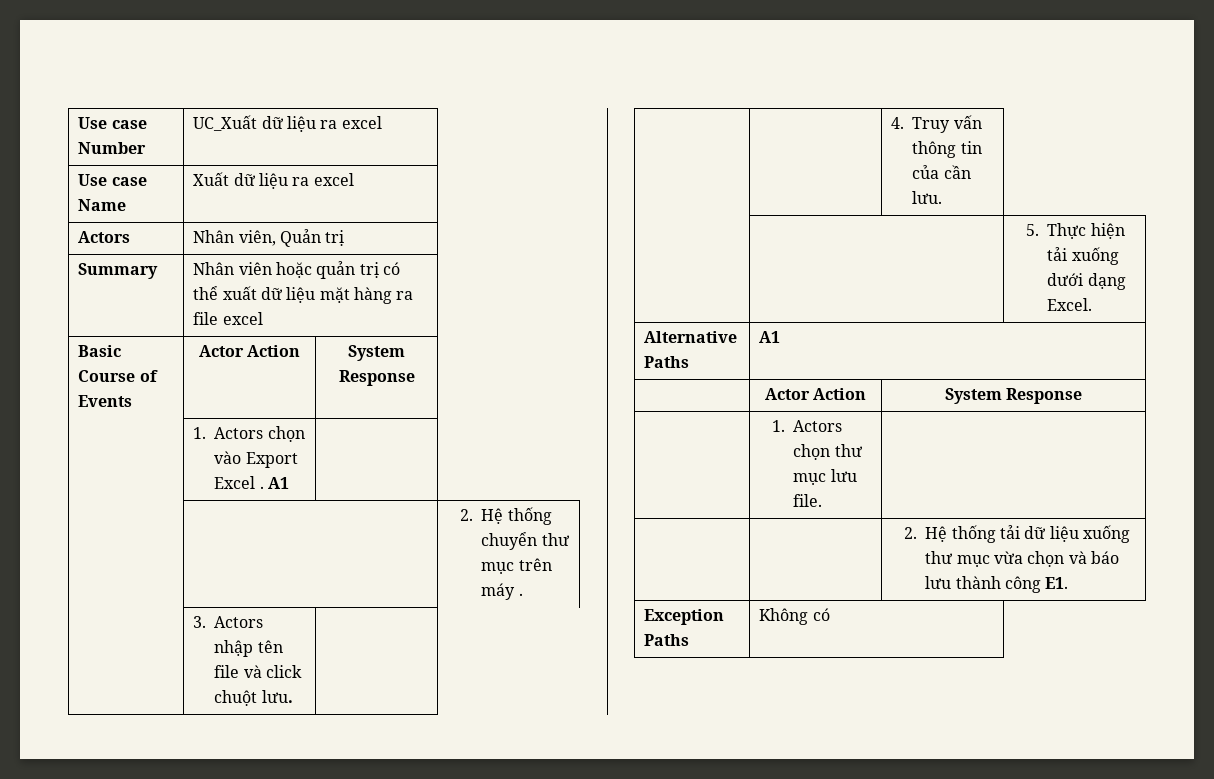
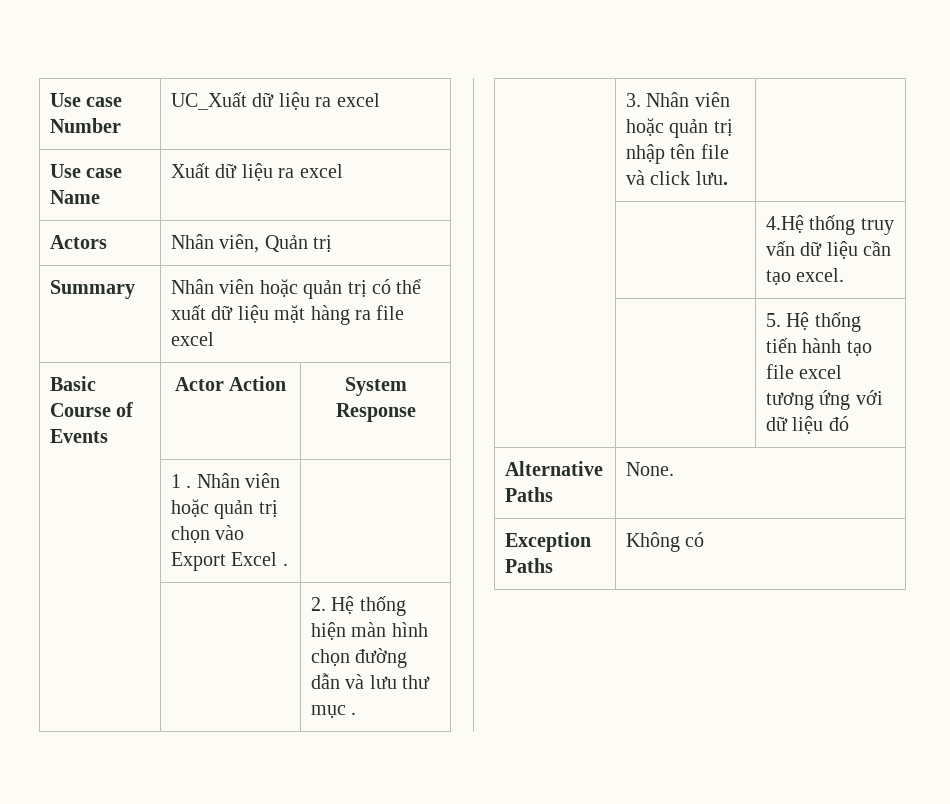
- | 1. Actors chọn vào Export Excel . A1 |
- | | 2. Hệ thống chuyển thư mục trên máy .
- | 3. Actors nhập tên file và click chuột lưu. |
+ | 1 . Nhân viên hoặc quản trị chọn vào Export Excel . |
+ | | 2. Hệ thống hiện màn hình chọn đường dẫn và lưu thư mục .
+ | 3. Nhân viên hoặc quản trị nhập tên file và click lưu. |
- | | 4. Truy vấn thông tin của cần lưu.
- | | 5. Thực hiện tải xuống dưới dạng Excel.
- Alternative Paths | A1
- | Actor Action | System Response
- | 1. Actors chọn thư mục lưu file. |
- | | 2. Hệ thống tải dữ liệu xuống thư mục vừa chọn và báo lưu thành công E1.
+ | | 4.Hệ thống truy vấn dữ liệu cần tạo excel.
+ | | 5. Hệ thống tiến hành tạo file excel tương ứng với dữ liệu đó
+ Alternative Paths | None.

